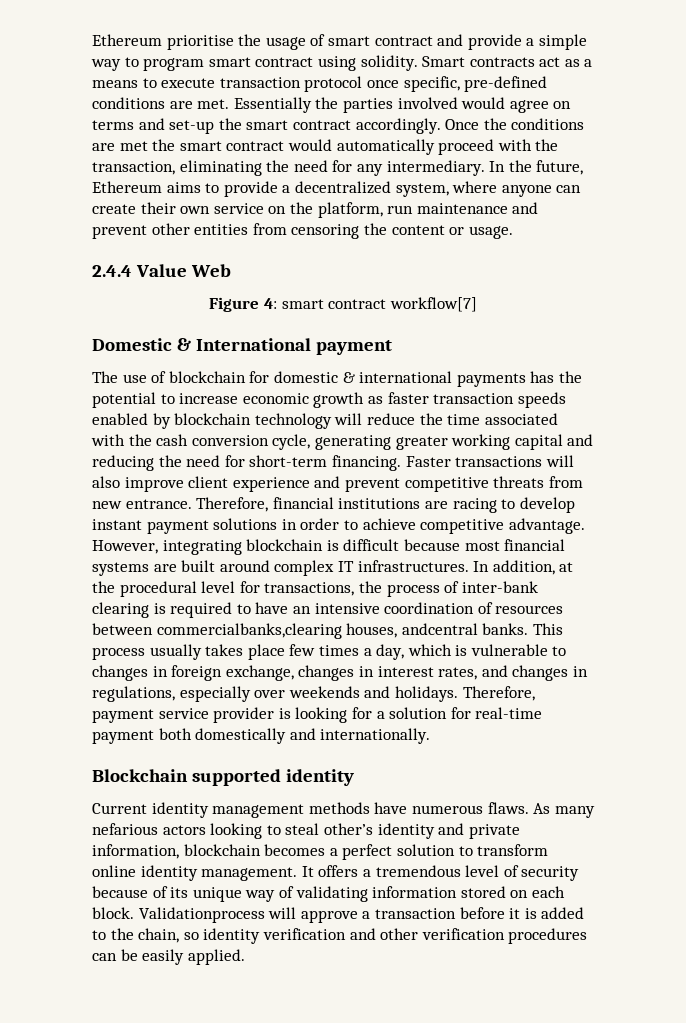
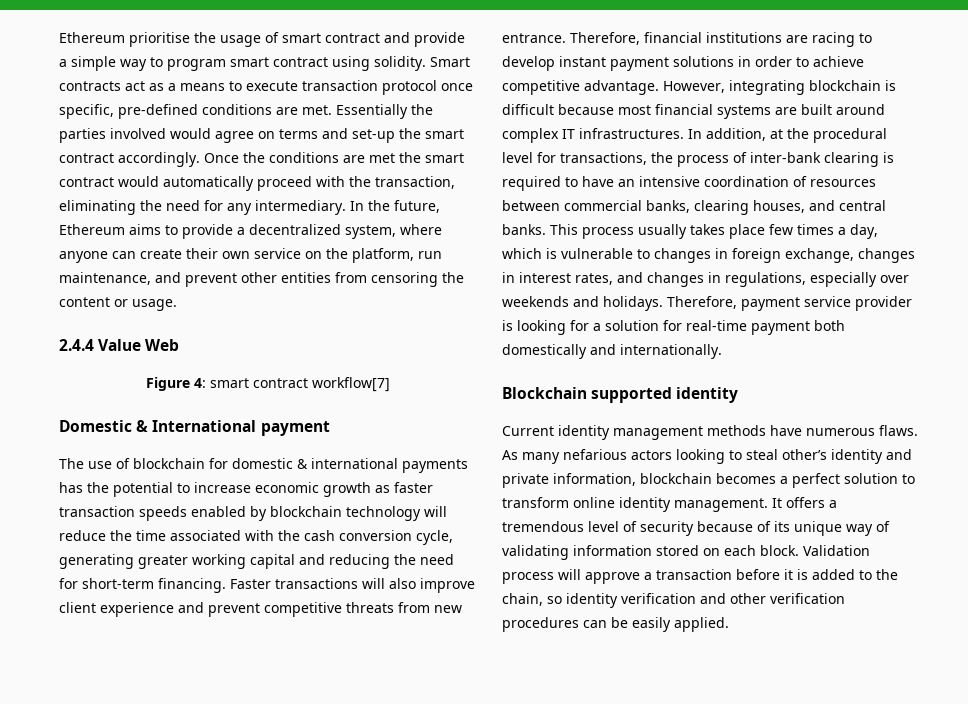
- In the future, Ethereum aims to provide a decentralized system, where anyone can create their own service on the platform, run maintenance and prevent other entities from censoring the content or usage.
+ In the future, Ethereum aims to provide a decentralized system, where anyone can create their own service on the platform, run maintenance, and prevent other entities from censoring the content or usage.
- In addition, at the procedural level for transactions, the process of inter-bank clearing is required to have an intensive coordination of resources between commercialbanks,clearing houses, andcentral banks.
+ In addition, at the procedural level for transactions, the process of inter-bank clearing is required to have an intensive coordination of resources between commercial banks, clearing houses, and central banks.
- Validationprocess will approve a transaction before it is added to the chain, so identity verification and other verification procedures can be easily applied.
+ Validation process will approve a transaction before it is added to the chain, so identity verification and other verification procedures can be easily applied.

